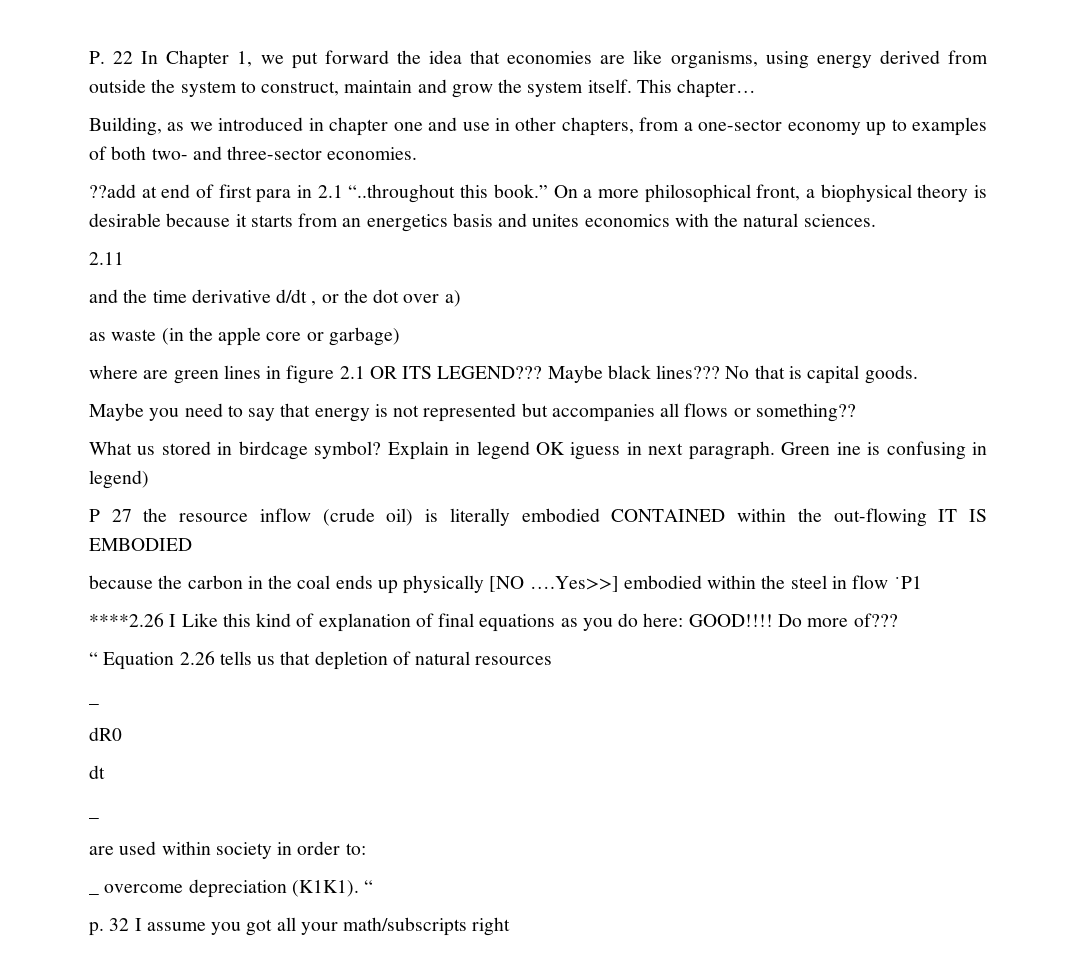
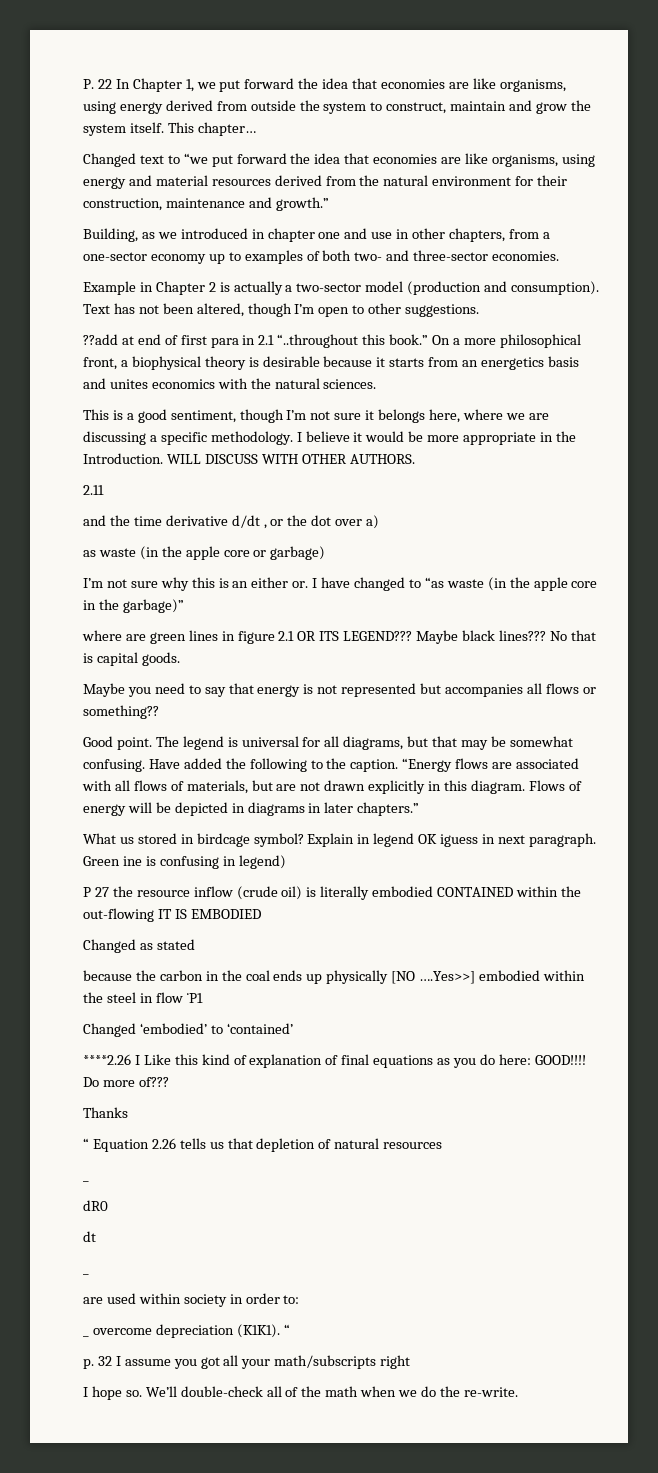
+ Changed text to “we put forward the idea that economies are like organisms, using energy and material resources derived from the natural environment for their construction, maintenance and growth.”
+ Example in Chapter 2 is actually a two-sector model (production and consumption). Text has not been altered, though I’m open to other suggestions.
+ This is a good sentiment, though I’m not sure it belongs here, where we are discussing a specific methodology. I believe it would be more appropriate in the Introduction. WILL DISCUSS WITH OTHER AUTHORS.
+ I’m not sure why this is an either or. I have changed to “as waste (in the apple core in the garbage)”
+ Good point. The legend is universal for all diagrams, but that may be somewhat confusing. Have added the following to the caption. “Energy flows are associated with all flows of materials, but are not drawn explicitly in this diagram. Flows of energy will be depicted in diagrams in later chapters.”
+ Changed as stated
+ Changed ‘embodied’ to ‘contained’
+ Thanks
+ I hope so. We’ll double-check all of the math when we do the re-write.

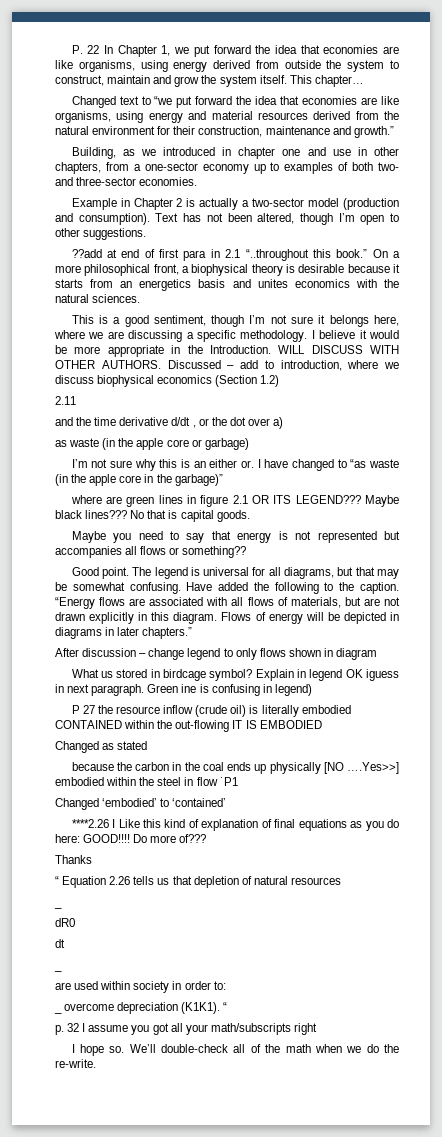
+ Discussed – add to introduction, where we discuss biophysical economics (Section 1.2)
+ After discussion – change legend to only flows shown in diagram

